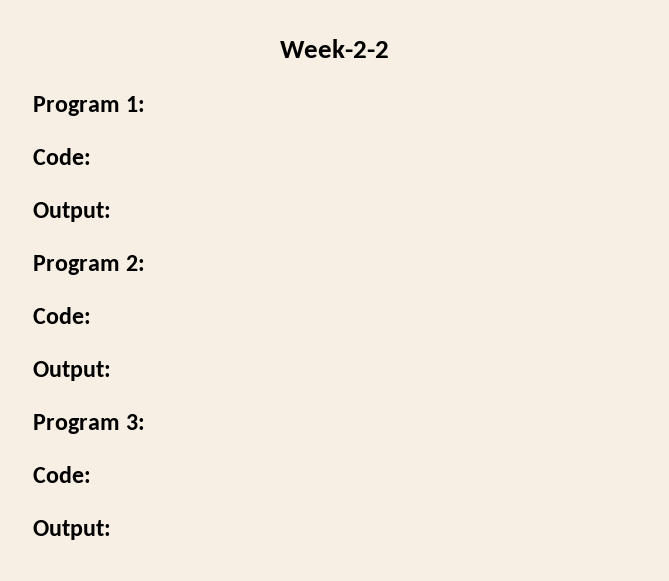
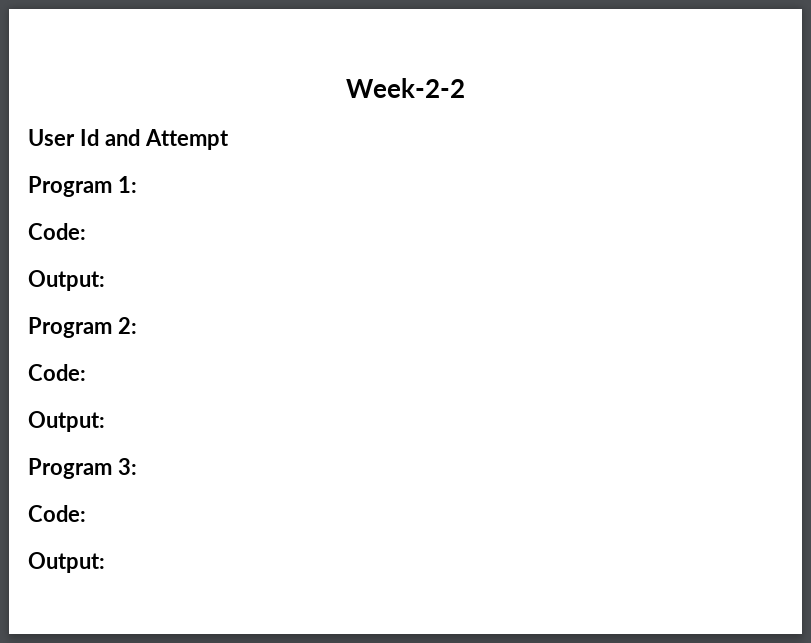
+ User Id and Attempt

